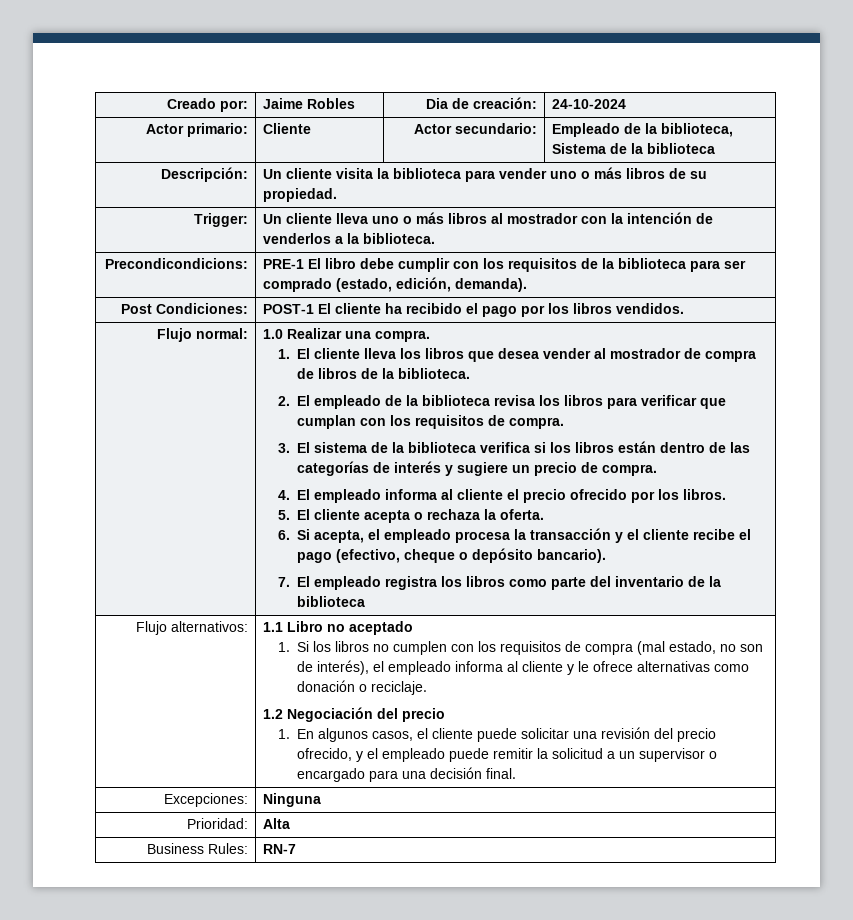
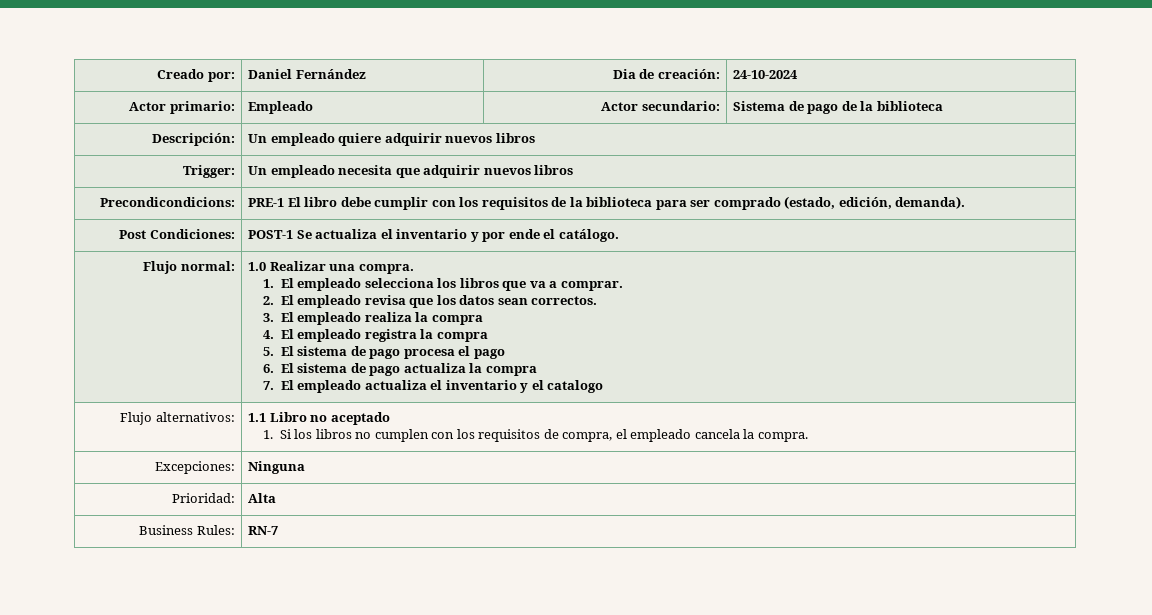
- Creado por: | Jaime Robles | Dia de creación: | 24-10-2024
+ Creado por: | Daniel Fernández | Dia de creación: | 24-10-2024
- Actor primario: | Cliente | Actor secundario: | Empleado de la biblioteca, Sistema de la biblioteca
+ Actor primario: | Empleado | Actor secundario: | Sistema de pago de la biblioteca
- Descripción: | Un cliente visita la biblioteca para vender uno o más libros de su propiedad.
- Trigger: | Un cliente lleva uno o más libros al mostrador con la intención de venderlos a la biblioteca.
+ Descripción: | Un empleado quiere adquirir nuevos libros
+ Trigger: | Un empleado necesita que adquirir nuevos libros
- Post Condiciones: | POST-1 El cliente ha recibido el pago por los libros vendidos.
+ Post Condiciones: | POST-1 Se actualiza el inventario y por ende el catálogo.
- 1. El cliente lleva los libros que desea vender al mostrador de compra de libros de la biblioteca.
- 2. El empleado de la biblioteca revisa los libros para verificar que cumplan con los requisitos de compra.
- 3. El sistema de la biblioteca verifica si los libros están dentro de las categorías de interés y sugiere un precio de compra.
- 4. El empleado informa al cliente el precio ofrecido por los libros.
- 5. El cliente acepta o rechaza la oferta.
- 6. Si acepta, el empleado procesa la transacción y el cliente recibe el pago (efectivo, cheque o depósito bancario).
- 7. El empleado registra los libros como parte del inventario de la biblioteca
+ 1. El empleado selecciona los libros que va a comprar.
+ 2. El empleado revisa que los datos sean correctos.
+ 3. El empleado realiza la compra
+ 4. El empleado registra la compra
+ 5. El sistema de pago procesa el pago
+ 6. El sistema de pago actualiza la compra
+ 7. El empleado actualiza el inventario y el catalogo
- 1. Si los libros no cumplen con los requisitos de compra (mal estado, no son de interés), el empleado informa al cliente y le ofrece alternativas como donación o reciclaje.
- 1.2 Negociación del precio
- 1. En algunos casos, el cliente puede solicitar una revisión del precio ofrecido, y el empleado puede remitir la solicitud a un supervisor o encargado para una decisión final.
+ 1. Si los libros no cumplen con los requisitos de compra, el empleado cancela la compra.

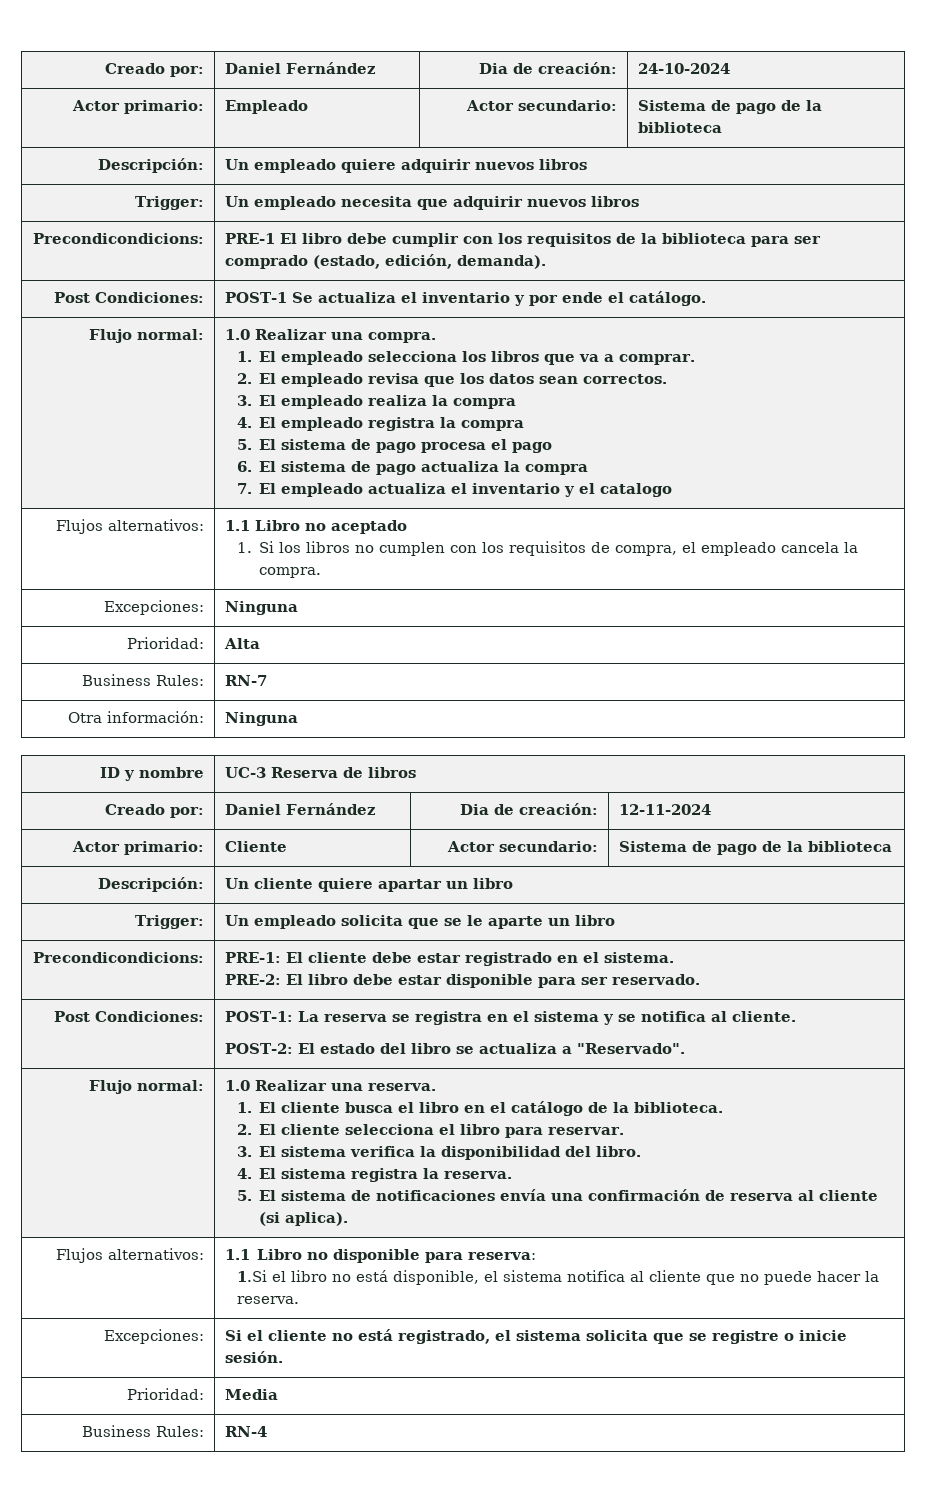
- Flujo alternativos: | 1.1 Libro no aceptado
+ Flujos alternativos: | 1.1 Libro no aceptado
+ Otra información: | Ninguna
+ ID y nombre | UC-3 Reserva de libros
+ Creado por: | Daniel Fernández | Dia de creación: | 12-11-2024
+ Actor primario: | Cliente | Actor secundario: | Sistema de pago de la biblioteca
+ Descripción: | Un cliente quiere apartar un libro
+ Trigger: | Un empleado solicita que se le aparte un libro
+ Precondicondicions: | PRE-1: El cliente debe estar registrado en el sistema.
+ PRE-2: El libro debe estar disponible para ser reservado.
+ Post Condiciones: | POST-1: La reserva se registra en el sistema y se notifica al cliente.
+ POST-2: El estado del libro se actualiza a "Reservado".
+ Flujo normal: | 1.0 Realizar una reserva.
+ 1. El cliente busca el libro en el catálogo de la biblioteca.
+ 2. El cliente selecciona el libro para reservar.
+ 3. El sistema verifica la disponibilidad del libro.
+ 4. El sistema registra la reserva.
+ 5. El sistema de notificaciones envía una confirmación de reserva al cliente (si aplica).
+ Flujos alternativos: | 1.1 Libro no disponible para reserva:
+ 1.Si el libro no está disponible, el sistema notifica al cliente que no puede hacer la reserva.
+ Excepciones: | Si el cliente no está registrado, el sistema solicita que se registre o inicie sesión.
+ Prioridad: | Media
+ Business Rules: | RN-4

